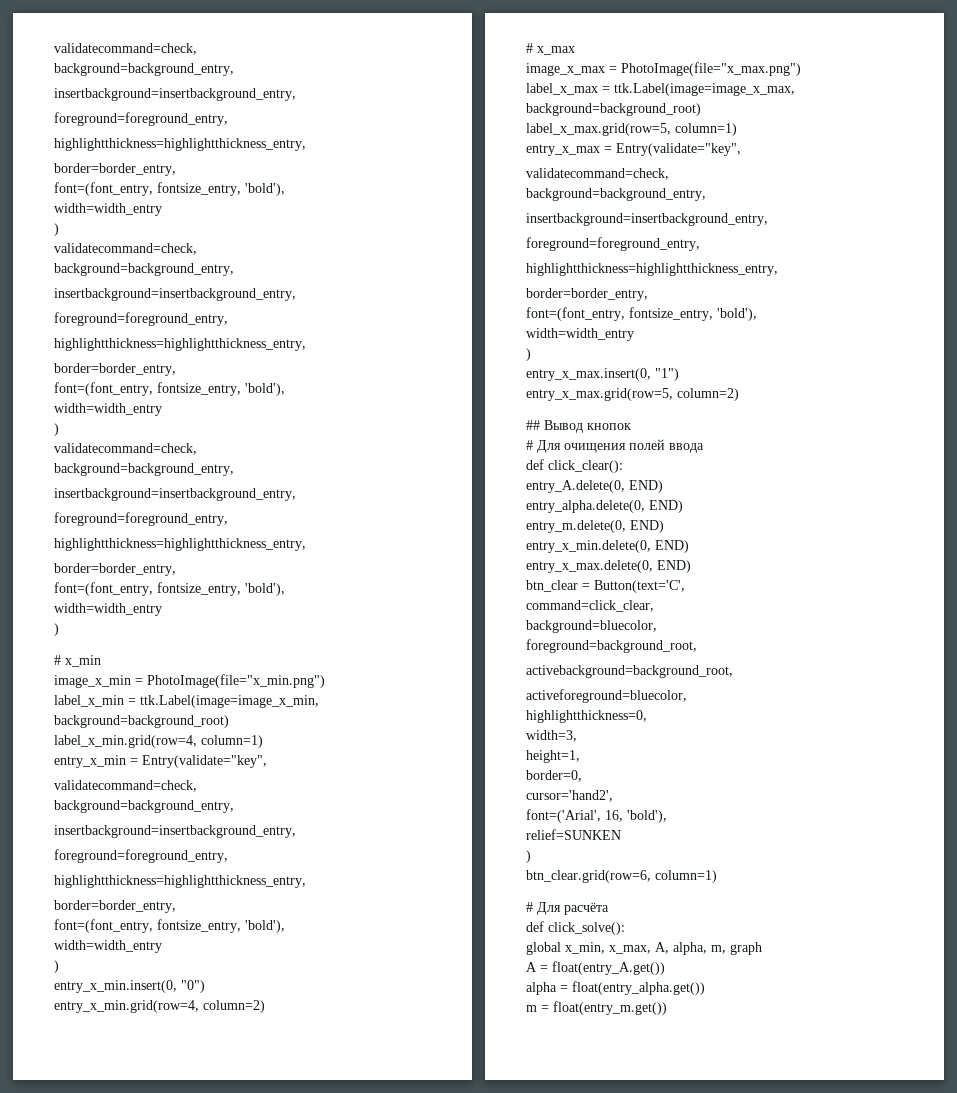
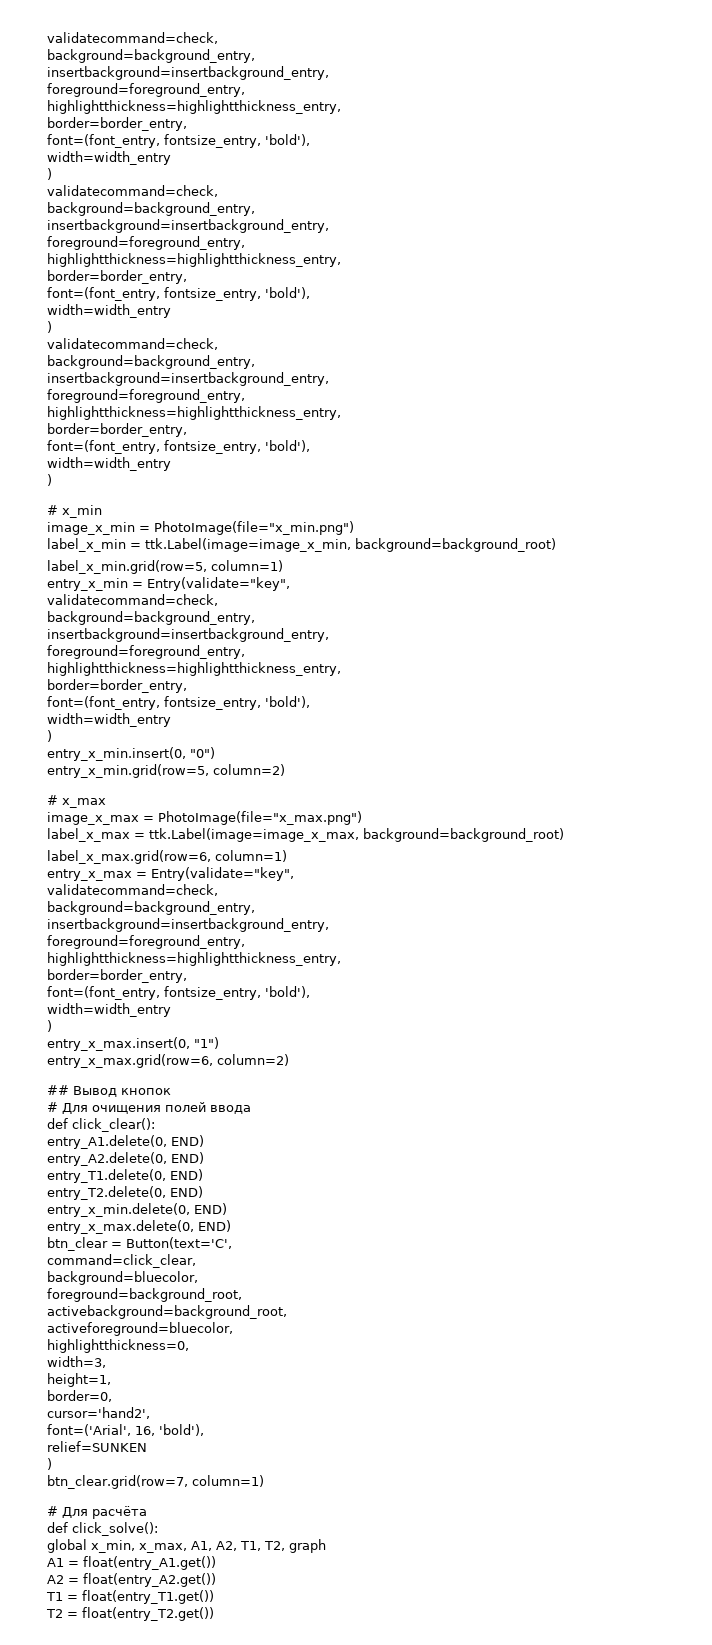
- label_x_min.grid(row=4, column=1)
+ label_x_min.grid(row=5, column=1)
- entry_x_min.grid(row=4, column=2)
+ entry_x_min.grid(row=5, column=2)
- label_x_max.grid(row=5, column=1)
+ label_x_max.grid(row=6, column=1)
- entry_x_max.grid(row=5, column=2)
+ entry_x_max.grid(row=6, column=2)
- entry_A.delete(0, END)
- entry_alpha.delete(0, END)
- entry_m.delete(0, END)
+ entry_A1.delete(0, END)
+ entry_A2.delete(0, END)
+ entry_T1.delete(0, END)
+ entry_T2.delete(0, END)
- btn_clear.grid(row=6, column=1)
+ btn_clear.grid(row=7, column=1)
- global x_min, x_max, A, alpha, m, graph
- A = float(entry_A.get())
- alpha = float(entry_alpha.get())
- m = float(entry_m.get())
+ global x_min, x_max, A1, A2, T1, T2, graph
+ A1 = float(entry_A1.get())
+ A2 = float(entry_A2.get())
+ T1 = float(entry_T1.get())
+ T2 = float(entry_T2.get())

